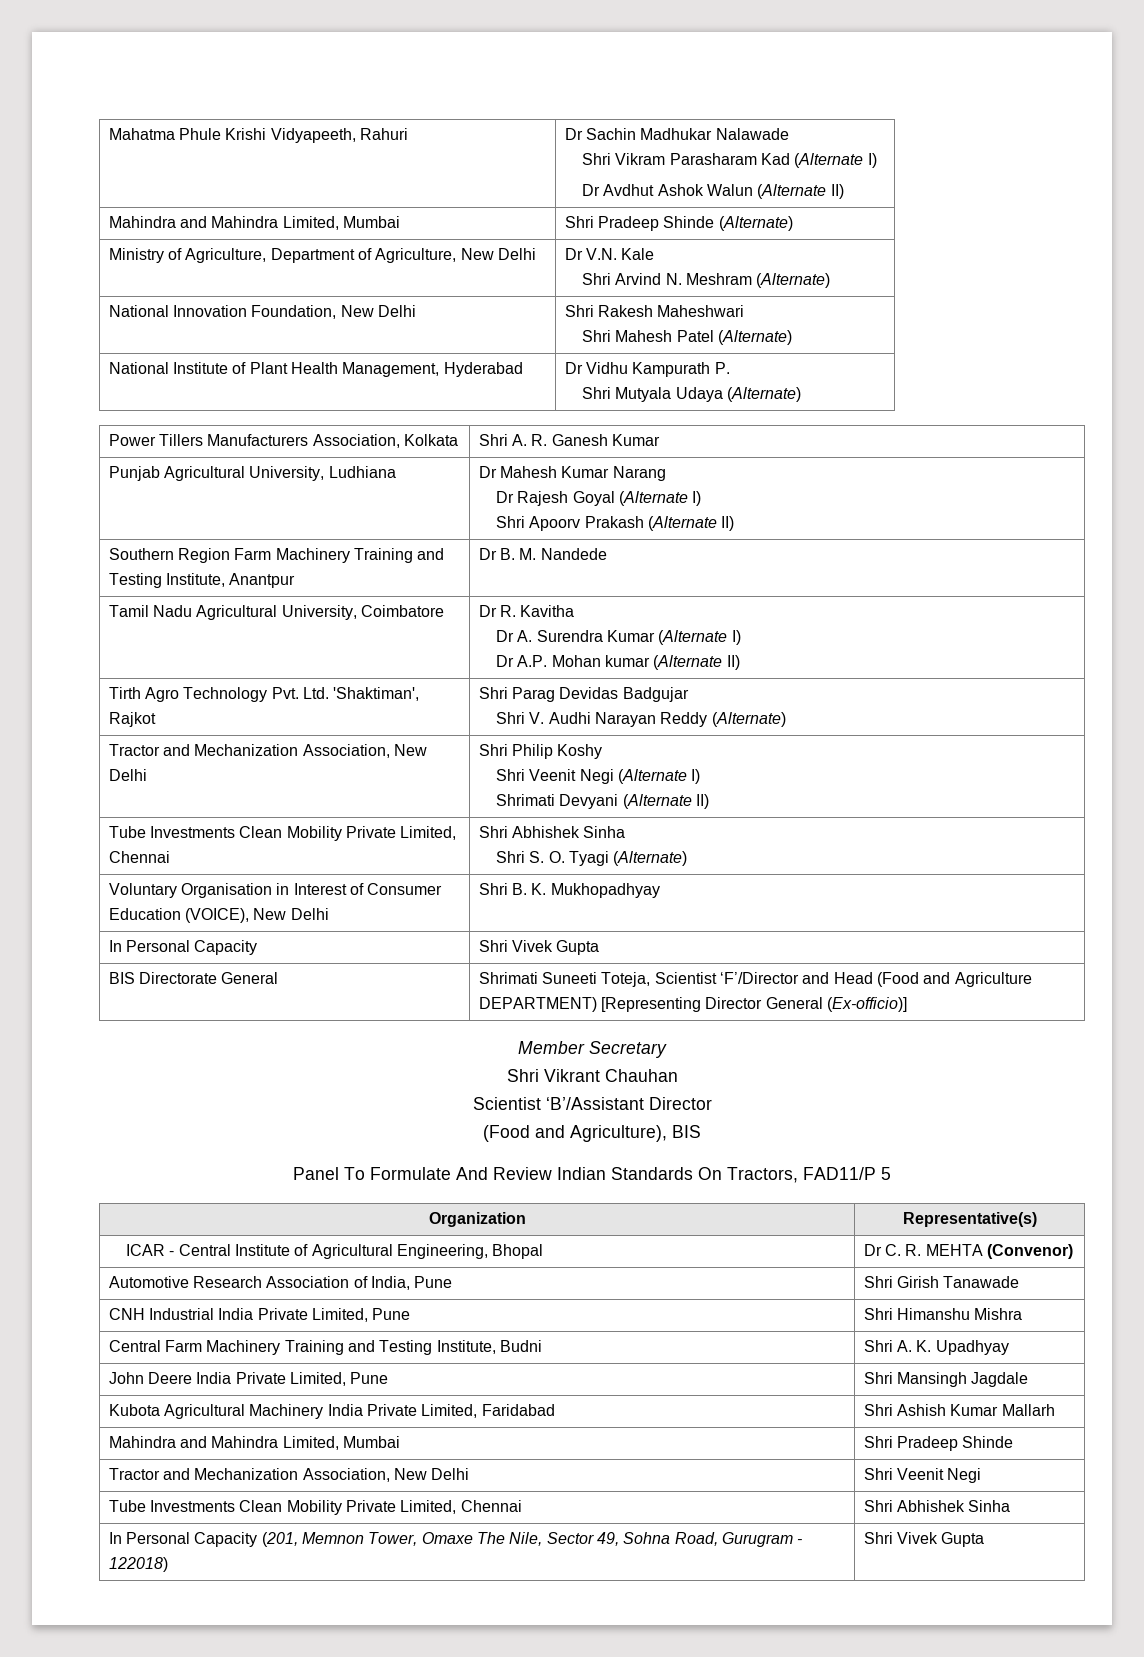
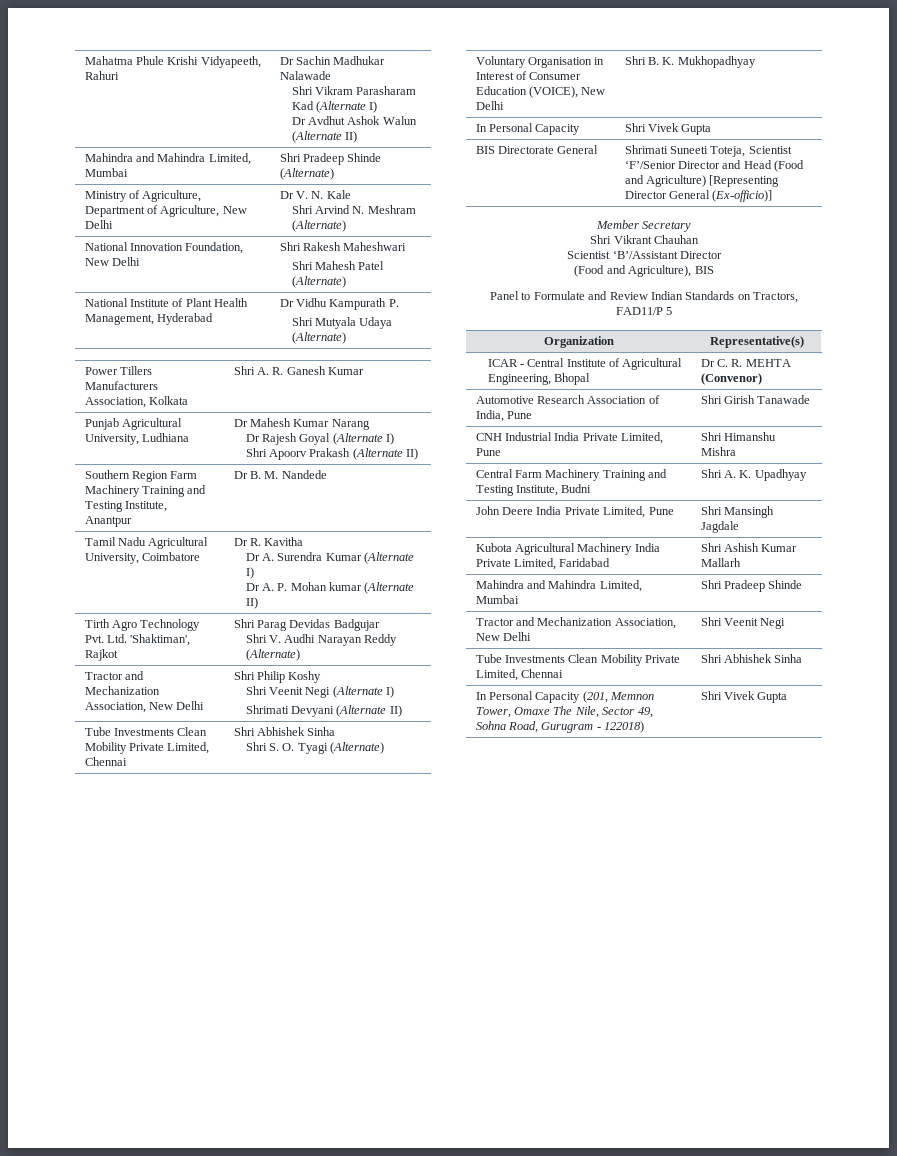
- Ministry of Agriculture, Department of Agriculture, New Delhi | Dr V.N. Kale
+ Ministry of Agriculture, Department of Agriculture, New Delhi | Dr V. N. Kale
  Tamil Nadu Agricultural University, Coimbatore | Dr R. Kavitha
  Dr A. Surendra Kumar (Alternate I)
- Dr A.P. Mohan kumar (Alternate II)
+ Dr A. P. Mohan kumar (Alternate II)
- BIS Directorate General | Shrimati Suneeti Toteja, Scientist ‘F’/Director and Head (Food and Agriculture DEPARTMENT) [Representing Director General (Ex-officio)]
+ BIS Directorate General | Shrimati Suneeti Toteja, Scientist ‘F’/Senior Director and Head (Food and Agriculture) [Representing Director General (Ex-officio)]
- Panel To Formulate And Review Indian Standards On Tractors, FAD11/P 5
+ Panel to Formulate and Review Indian Standards on Tractors, FAD11/P 5

